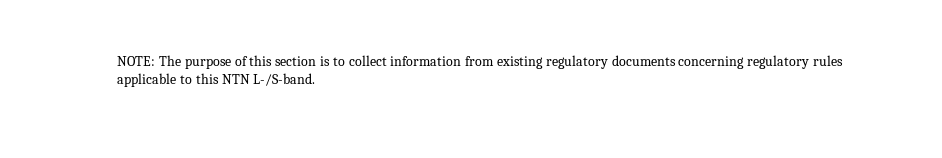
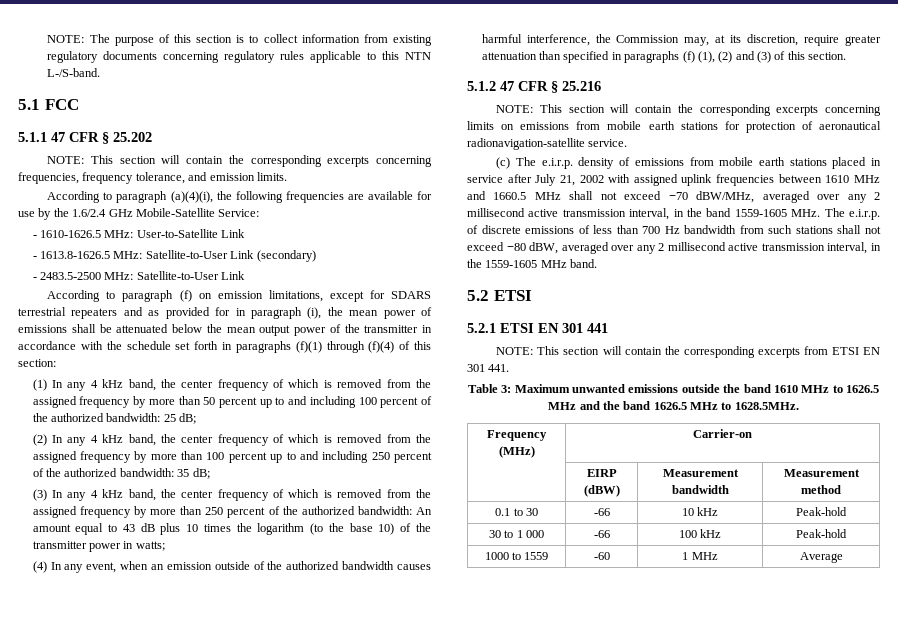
+ 5.1 FCC
+ 5.1.1 47 CFR § 25.202
+ NOTE: This section will contain the corresponding excerpts concerning frequencies, frequency tolerance, and emission limits.
+ According to paragraph (a)(4)(i), the following frequencies are available for use by the 1.6/2.4 GHz Mobile-Satellite Service:
+ - 1610-1626.5 MHz: User-to-Satellite Link
+ - 1613.8-1626.5 MHz: Satellite-to-User Link (secondary)
+ - 2483.5-2500 MHz: Satellite-to-User Link
+ According to paragraph (f) on emission limitations, except for SDARS terrestrial repeaters and as provided for in paragraph (i), the mean power of emissions shall be attenuated below the mean output power of the transmitter in accordance with the schedule set forth in paragraphs (f)(1) through (f)(4) of this section:
+ (1) In any 4 kHz band, the center frequency of which is removed from the assigned frequency by more than 50 percent up to and including 100 percent of the authorized bandwidth: 25 dB;
+ (2) In any 4 kHz band, the center frequency of which is removed from the assigned frequency by more than 100 percent up to and including 250 percent of the authorized bandwidth: 35 dB;
+ (3) In any 4 kHz band, the center frequency of which is removed from the assigned frequency by more than 250 percent of the authorized bandwidth: An amount equal to 43 dB plus 10 times the logarithm (to the base 10) of the transmitter power in watts;
+ (4) In any event, when an emission outside of the authorized bandwidth causes harmful interference, the Commission may, at its discretion, require greater attenuation than specified in paragraphs (f) (1), (2) and (3) of this section.
+ 5.1.2 47 CFR § 25.216
+ NOTE: This section will contain the corresponding excerpts concerning limits on emissions from mobile earth stations for protection of aeronautical radionavigation-satellite service.
+ (c) The e.i.r.p. density of emissions from mobile earth stations placed in service after July 21, 2002 with assigned uplink frequencies between 1610 MHz and 1660.5 MHz shall not exceed −70 dBW/MHz, averaged over any 2 millisecond active transmission interval, in the band 1559-1605 MHz. The e.i.r.p. of discrete emissions of less than 700 Hz bandwidth from such stations shall not exceed −80 dBW, averaged over any 2 millisecond active transmission interval, in the 1559-1605 MHz band.
+ 5.2 ETSI
+ 5.2.1 ETSI EN 301 441
+ NOTE: This section will contain the corresponding excerpts from ETSI EN 301 441.
+ Table 3: Maximum unwanted emissions outside the band 1610 MHz to 1626.5 MHz and the band 1626.5 MHz to 1628.5MHz.
+ Frequency (MHz) | Carrier-on
+ | EIRP (dBW) | Measurement bandwidth | Measurement method
+ 0.1 to 30 | -66 | 10 kHz | Peak-hold
+ 30 to 1 000 | -66 | 100 kHz | Peak-hold
+ 1000 to 1559 | -60 | 1 MHz | Average

